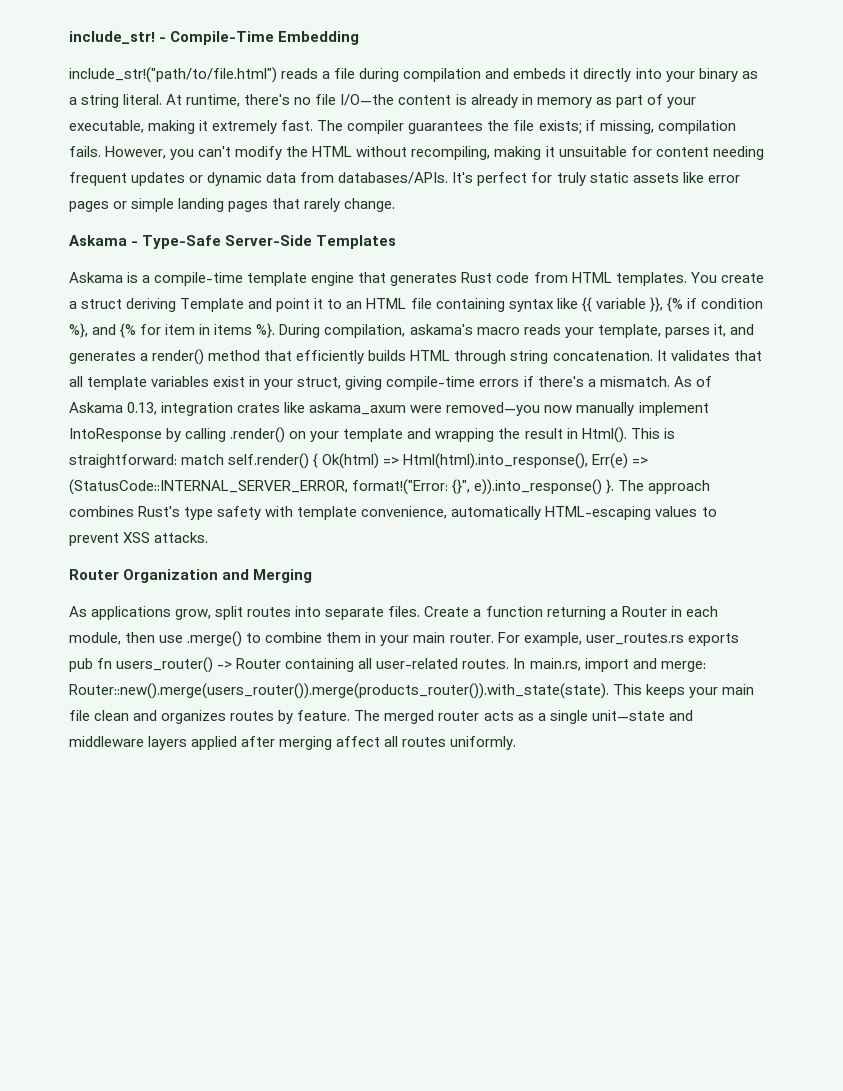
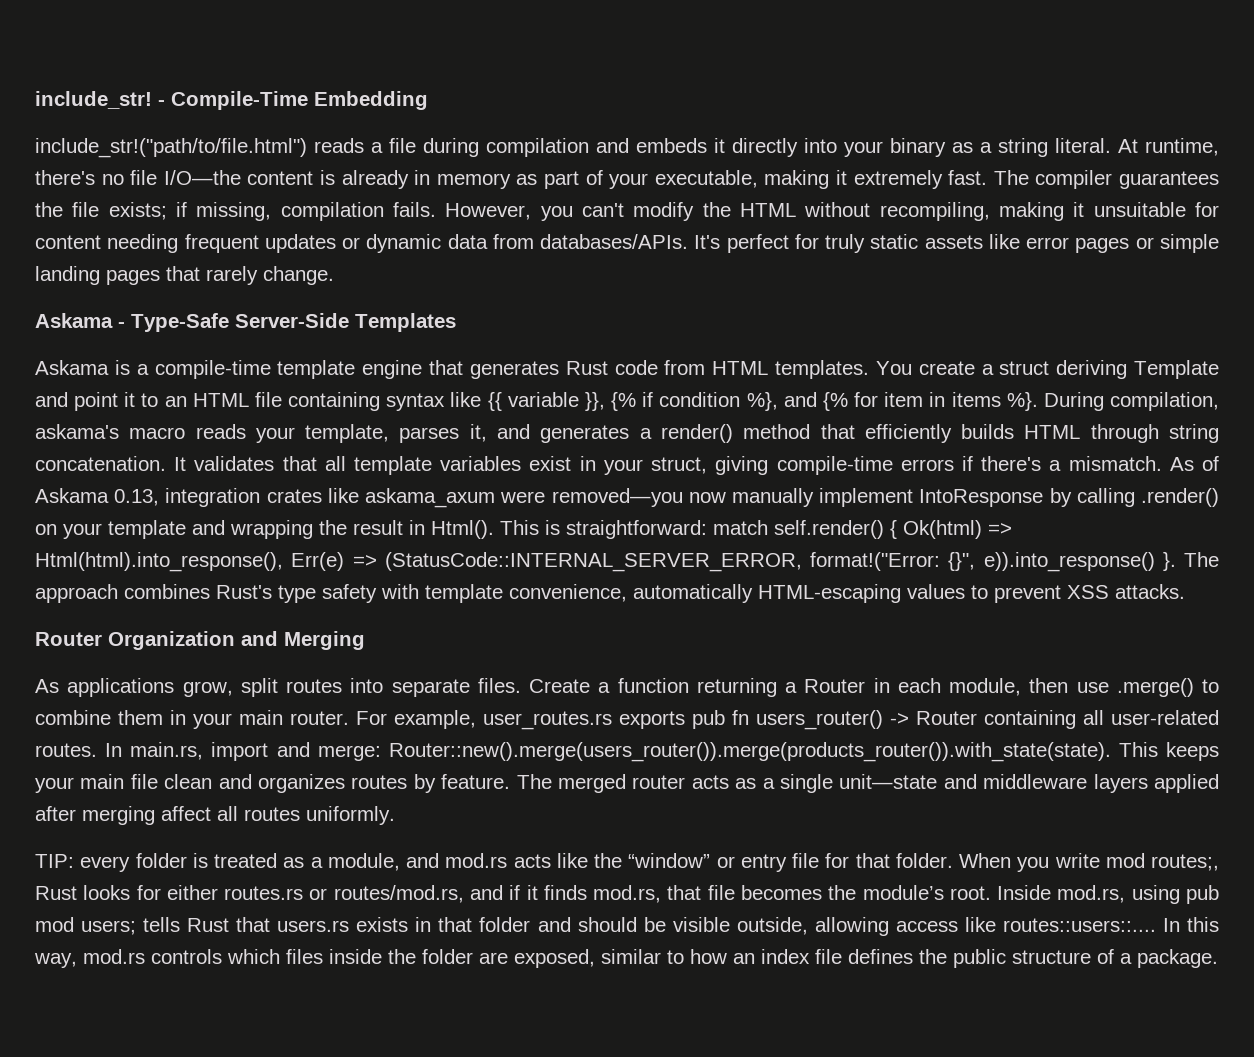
+ TIP: every folder is treated as a module, and mod.rs acts like the “window” or entry file for that folder. When you write mod routes;, Rust looks for either routes.rs or routes/mod.rs, and if it finds mod.rs, that file becomes the module’s root. Inside mod.rs, using pub mod users; tells Rust that users.rs exists in that folder and should be visible outside, allowing access like routes::users::.... In this way, mod.rs controls which files inside the folder are exposed, similar to how an index file defines the public structure of a package.

